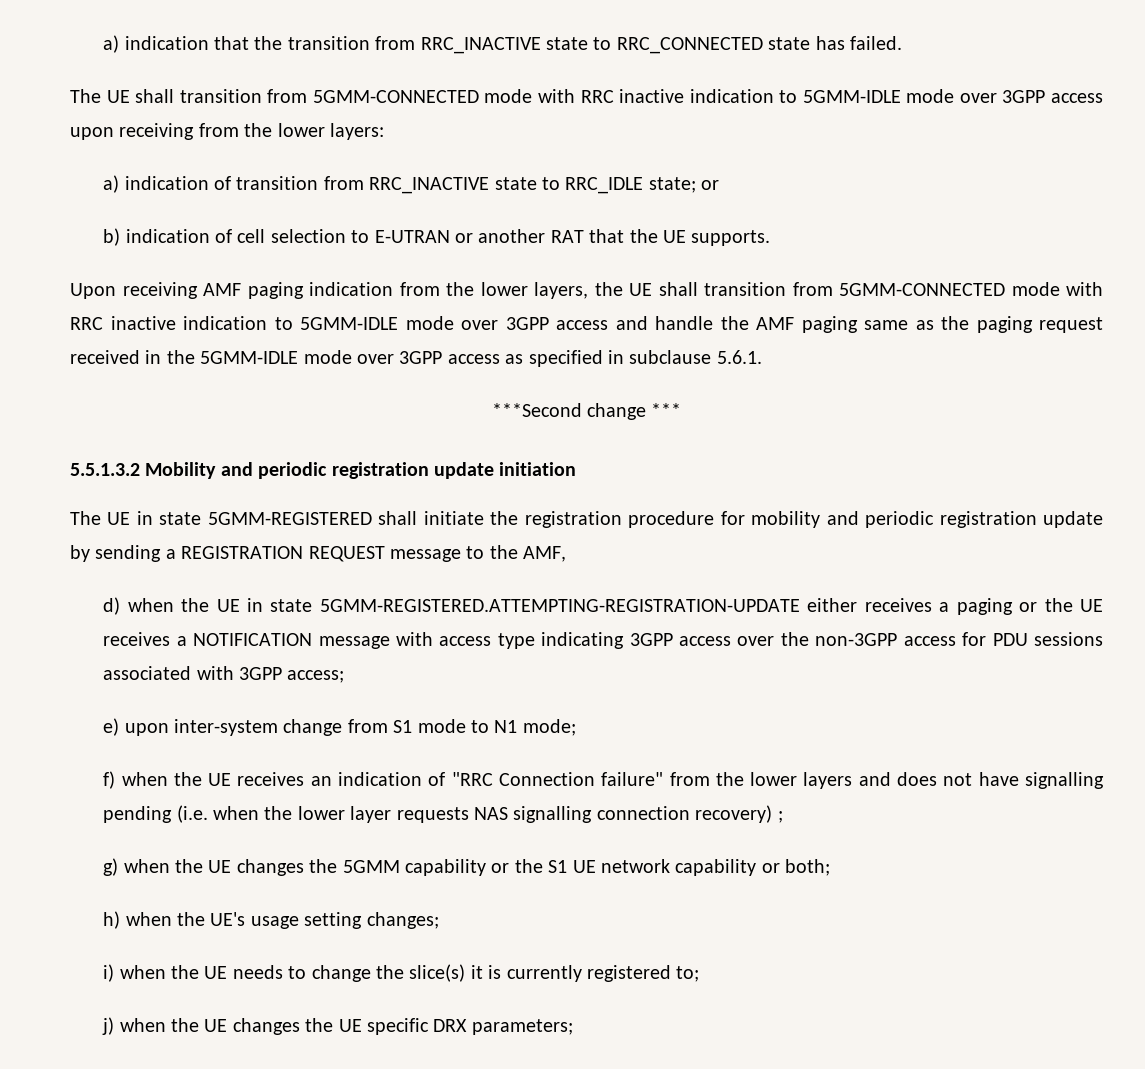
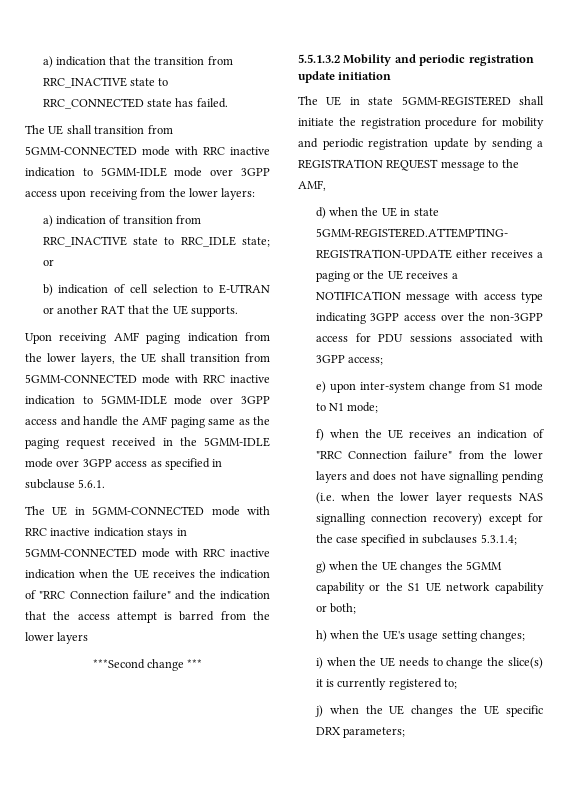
+ The UE in 5GMM-CONNECTED mode with RRC inactive indication stays in 5GMM-CONNECTED mode with RRC inactive indication when the UE receives the indication of "RRC Connection failure" and the indication that the access attempt is barred from the lower layers
- f) when the UE receives an indication of "RRC Connection failure" from the lower layers and does not have signalling pending (i.e. when the lower layer requests NAS signalling connection recovery) ;
+ f) when the UE receives an indication of "RRC Connection failure" from the lower layers and does not have signalling pending (i.e. when the lower layer requests NAS signalling connection recovery) except for the case specified in subclauses 5.3.1.4;

